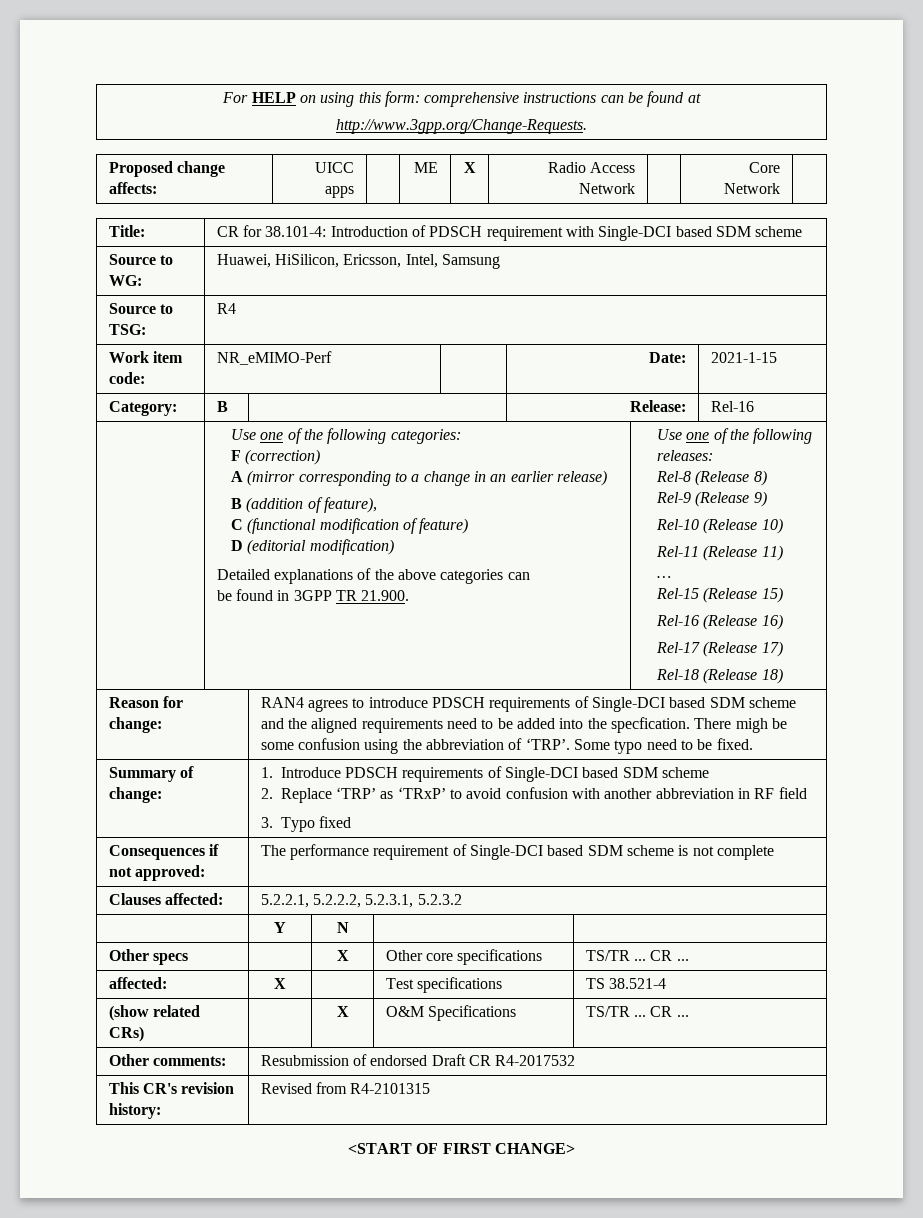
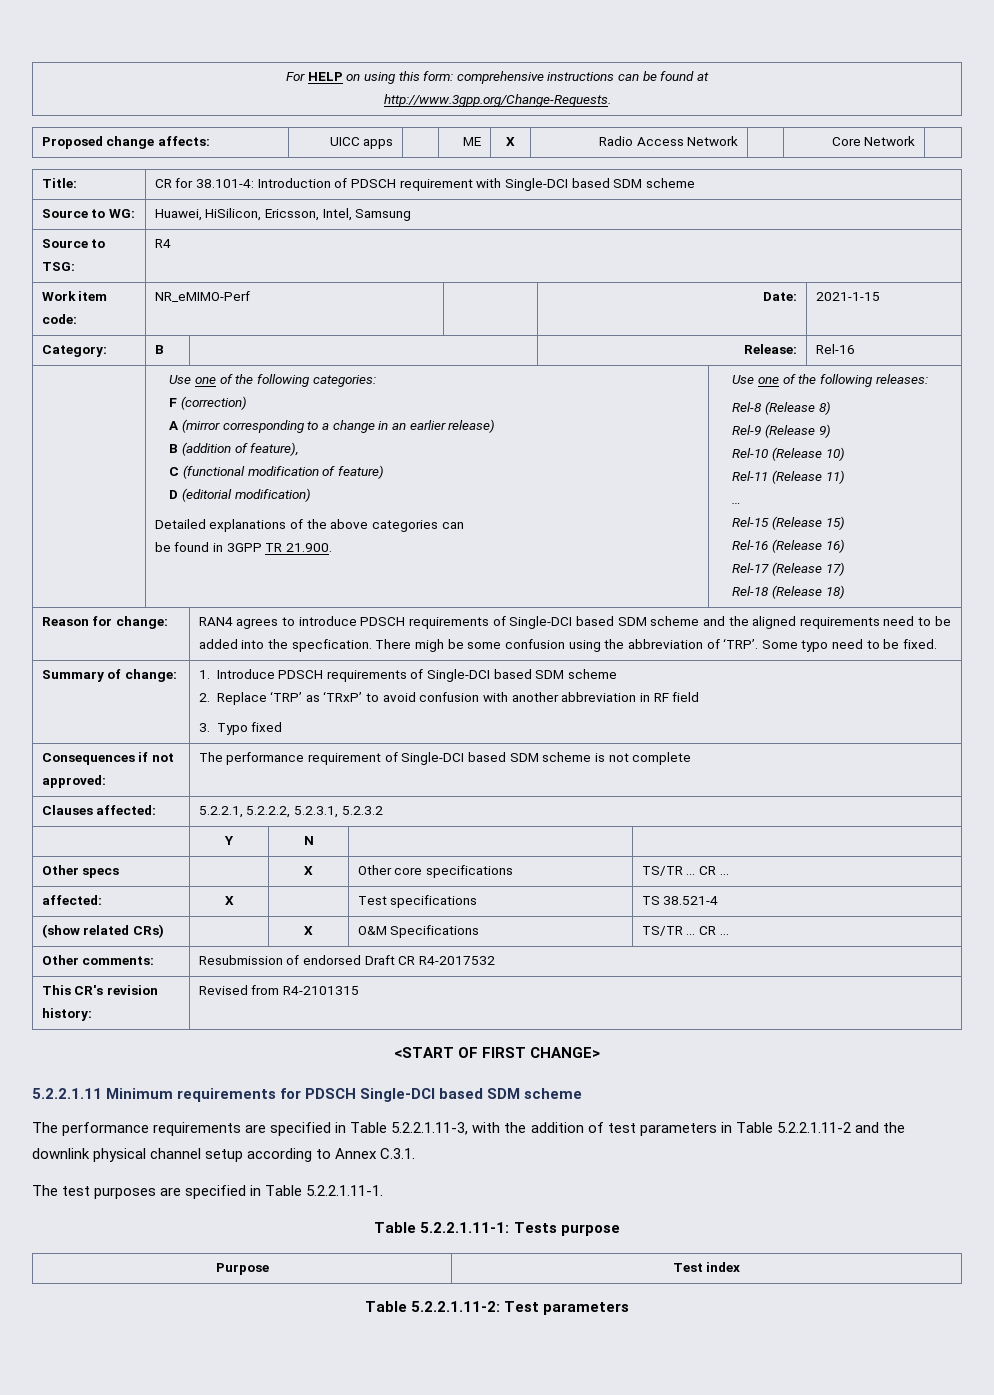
+ 5.2.2.1.11 Minimum requirements for PDSCH Single-DCI based SDM scheme
+ The performance requirements are specified in Table 5.2.2.1.11-3, with the addition of test parameters in Table 5.2.2.1.11-2 and the downlink physical channel setup according to Annex C.3.1.
+ The test purposes are specified in Table 5.2.2.1.11-1.
+ Table 5.2.2.1.11-1: Tests purpose
+ Purpose | Test index
+ Table 5.2.2.1.11-2: Test parameters

